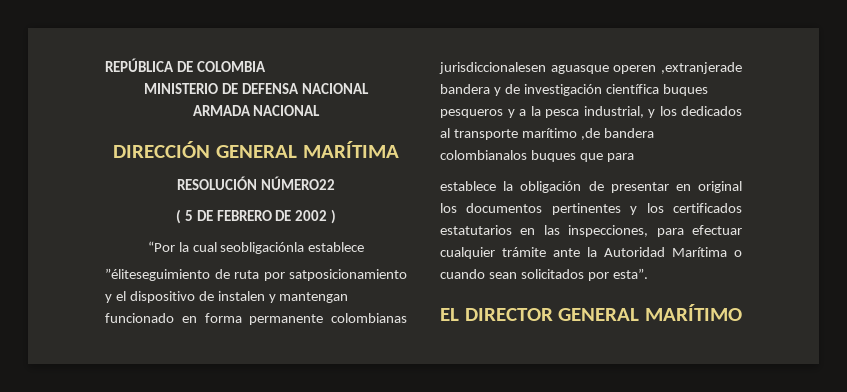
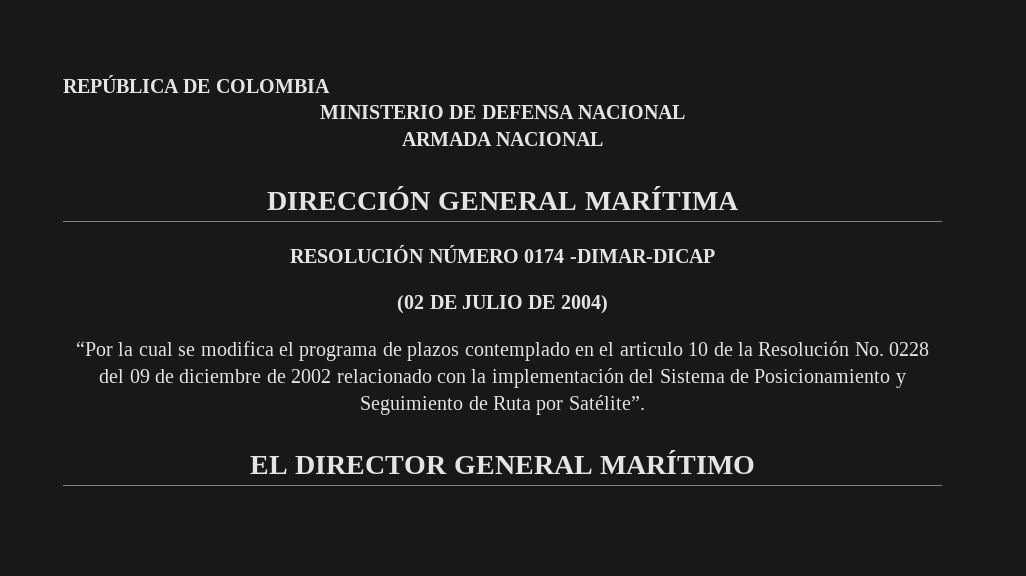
- RESOLUCIÓN NÚMERO22
- ( 5 DE FEBRERO DE 2002 )
- “Por la cual seobligaciónla establece
- ”éliteseguimiento de ruta por satposicionamiento y el dispositivo de instalen y mantengan funcionado en forma permanente colombianas jurisdiccionalesen aguasque operen ,extranjerade bandera y de investigación científica buques pesqueros y a la pesca industrial, y los dedicados al transporte marítimo ,de bandera colombianalos buques que para
- establece la obligación de presentar en original los documentos pertinentes y los certificados estatutarios en las inspecciones, para efectuar cualquier trámite ante la Autoridad Marítima o cuando sean solicitados por esta”.
+ RESOLUCIÓN NÚMERO 0174 -DIMAR-DICAP
+ (02 DE JULIO DE 2004)
+ “Por la cual se modifica el programa de plazos contemplado en el articulo 10 de la Resolución No. 0228 del 09 de diciembre de 2002 relacionado con la implementación del Sistema de Posicionamiento y Seguimiento de Ruta por Satélite”.

